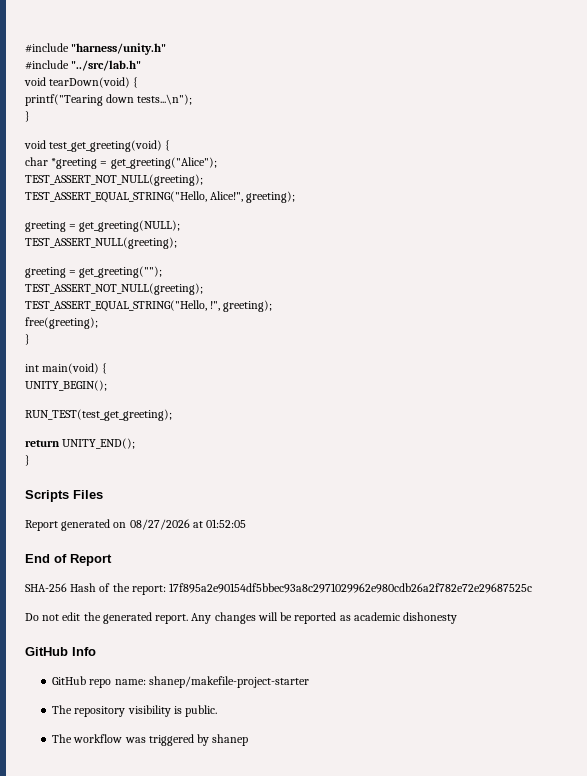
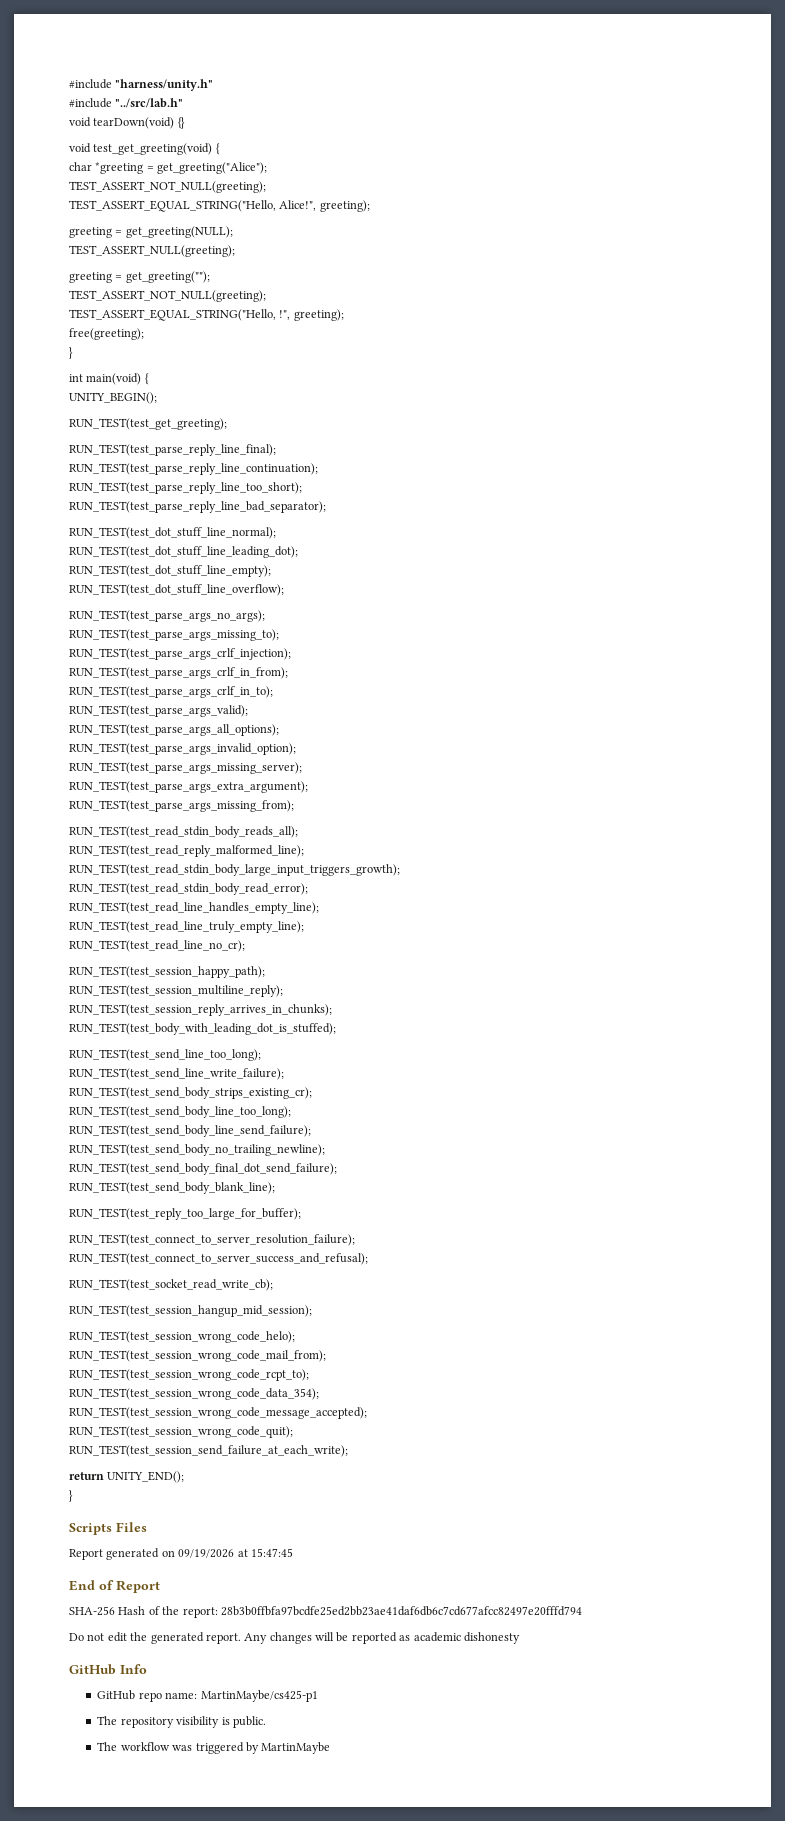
- void tearDown(void) {
- printf("Tearing down tests...\n");
- }
+ void tearDown(void) {}
+ RUN_TEST(test_parse_reply_line_final);
+ RUN_TEST(test_parse_reply_line_continuation);
+ RUN_TEST(test_parse_reply_line_too_short);
+ RUN_TEST(test_parse_reply_line_bad_separator);
+ RUN_TEST(test_dot_stuff_line_normal);
+ RUN_TEST(test_dot_stuff_line_leading_dot);
+ RUN_TEST(test_dot_stuff_line_empty);
+ RUN_TEST(test_dot_stuff_line_overflow);
+ RUN_TEST(test_parse_args_no_args);
+ RUN_TEST(test_parse_args_missing_to);
+ RUN_TEST(test_parse_args_crlf_injection);
+ RUN_TEST(test_parse_args_crlf_in_from);
+ RUN_TEST(test_parse_args_crlf_in_to);
+ RUN_TEST(test_parse_args_valid);
+ RUN_TEST(test_parse_args_all_options);
+ RUN_TEST(test_parse_args_invalid_option);
+ RUN_TEST(test_parse_args_missing_server);
+ RUN_TEST(test_parse_args_extra_argument);
+ RUN_TEST(test_parse_args_missing_from);
+ RUN_TEST(test_read_stdin_body_reads_all);
+ RUN_TEST(test_read_reply_malformed_line);
+ RUN_TEST(test_read_stdin_body_large_input_triggers_growth);
+ RUN_TEST(test_read_stdin_body_read_error);
+ RUN_TEST(test_read_line_handles_empty_line);
+ RUN_TEST(test_read_line_truly_empty_line);
+ RUN_TEST(test_read_line_no_cr);
+ RUN_TEST(test_session_happy_path);
+ RUN_TEST(test_session_multiline_reply);
+ RUN_TEST(test_session_reply_arrives_in_chunks);
+ RUN_TEST(test_body_with_leading_dot_is_stuffed);
+ RUN_TEST(test_send_line_too_long);
+ RUN_TEST(test_send_line_write_failure);
+ RUN_TEST(test_send_body_strips_existing_cr);
+ RUN_TEST(test_send_body_line_too_long);
+ RUN_TEST(test_send_body_line_send_failure);
+ RUN_TEST(test_send_body_no_trailing_newline);
+ RUN_TEST(test_send_body_final_dot_send_failure);
+ RUN_TEST(test_send_body_blank_line);
+ RUN_TEST(test_reply_too_large_for_buffer);
+ RUN_TEST(test_connect_to_server_resolution_failure);
+ RUN_TEST(test_connect_to_server_success_and_refusal);
+ RUN_TEST(test_socket_read_write_cb);
+ RUN_TEST(test_session_hangup_mid_session);
+ RUN_TEST(test_session_wrong_code_helo);
+ RUN_TEST(test_session_wrong_code_mail_from);
+ RUN_TEST(test_session_wrong_code_rcpt_to);
+ RUN_TEST(test_session_wrong_code_data_354);
+ RUN_TEST(test_session_wrong_code_message_accepted);
+ RUN_TEST(test_session_wrong_code_quit);
+ RUN_TEST(test_session_send_failure_at_each_write);
- Report generated on 08/27/2026 at 01:52:05
+ Report generated on 09/19/2026 at 15:47:45
- SHA-256 Hash of the report: 17f895a2e90154df5bbec93a8c2971029962e980cdb26a2f782e72e29687525c
+ SHA-256 Hash of the report: 28b3b0ffbfa97bcdfe25ed2bb23ae41daf6db6c7cd677afcc82497e20fffd794
- GitHub repo name: shanep/makefile-project-starter
+ GitHub repo name: MartinMaybe/cs425-p1
- The workflow was triggered by shanep
+ The workflow was triggered by MartinMaybe

